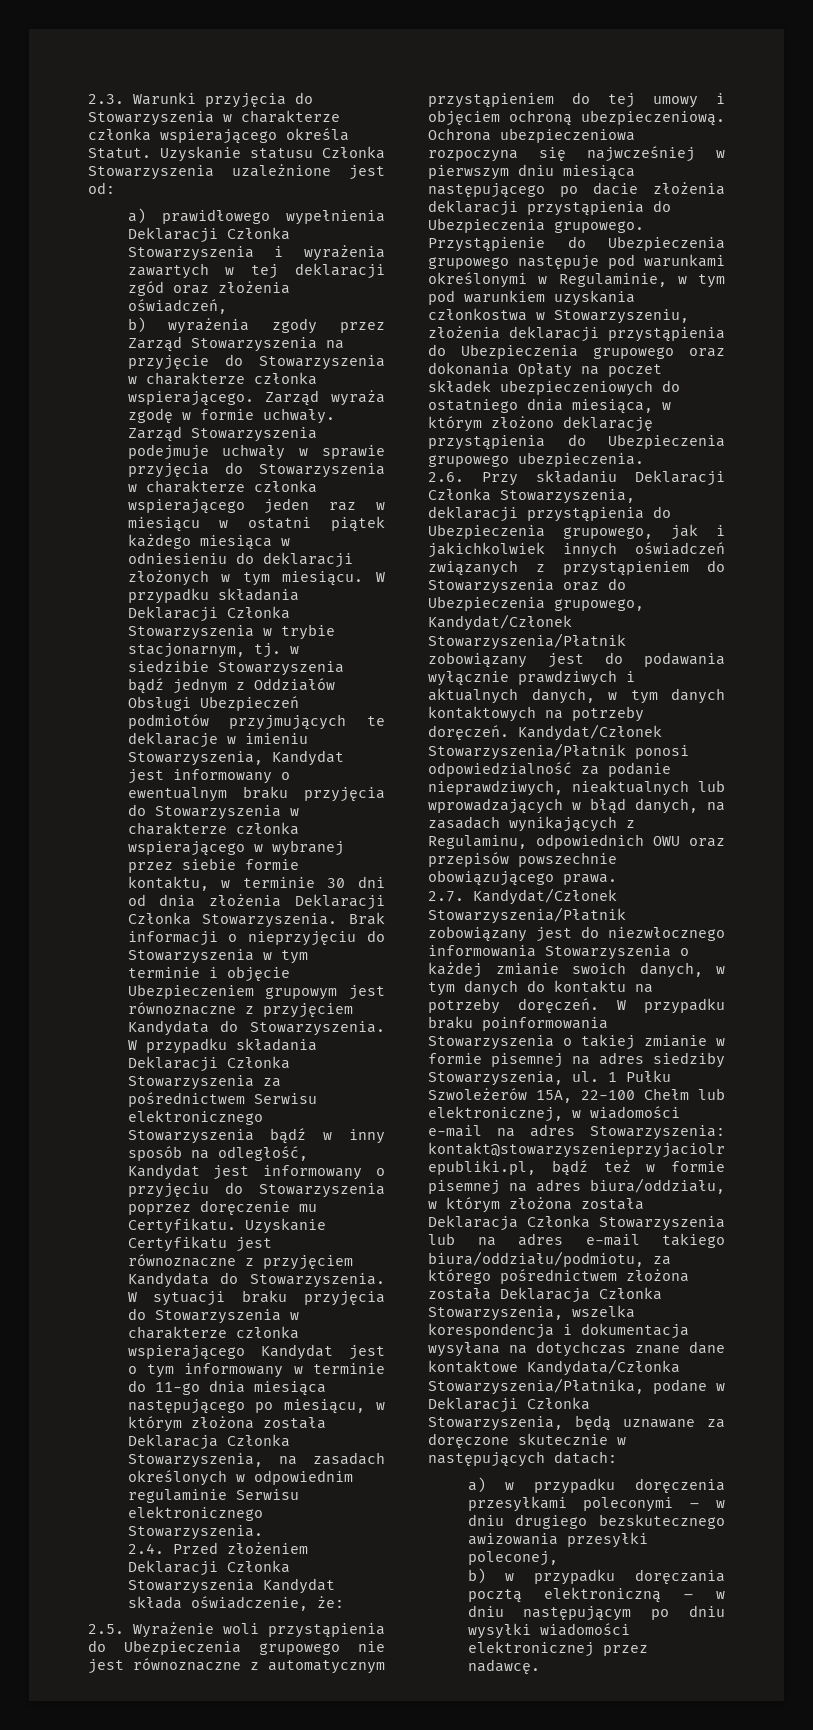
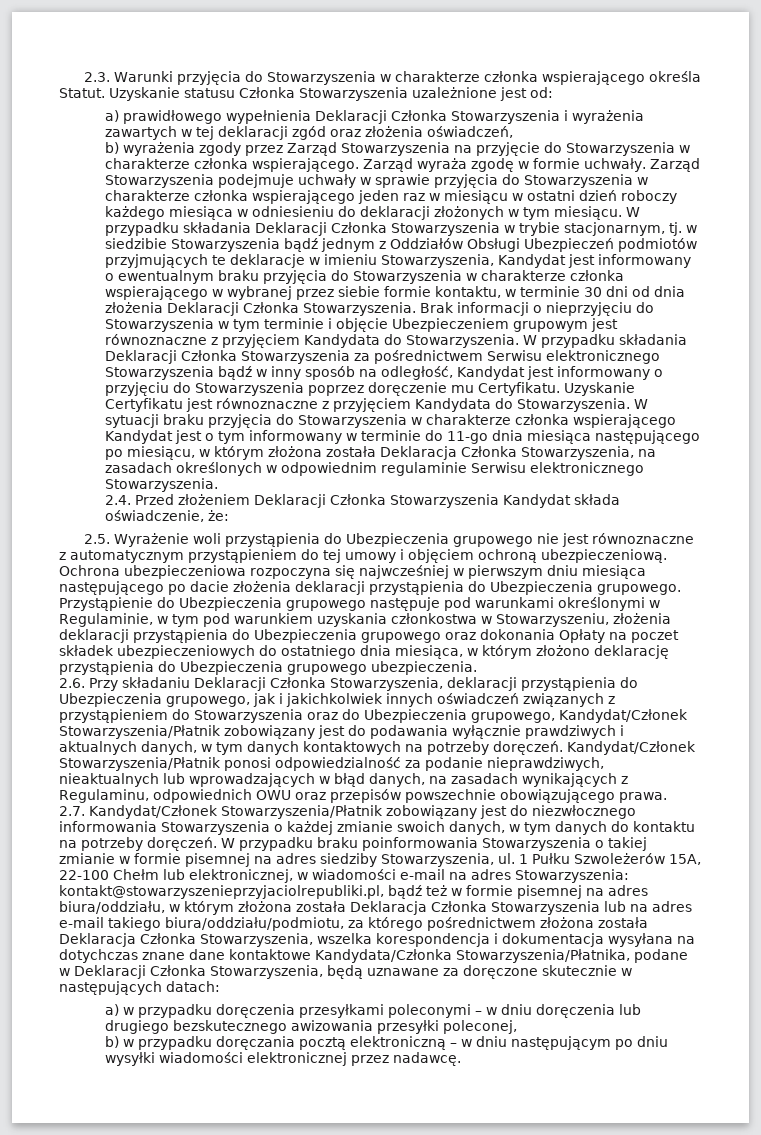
- Zarząd Stowarzyszenia podejmuje uchwały w sprawie przyjęcia do Stowarzyszenia w charakterze członka wspierającego jeden raz w miesiącu w ostatni piątek każdego miesiąca w odniesieniu do deklaracji złożonych w tym miesiącu.
+ Zarząd Stowarzyszenia podejmuje uchwały w sprawie przyjęcia do Stowarzyszenia w charakterze członka wspierającego jeden raz w miesiącu w ostatni dzień roboczy każdego miesiąca w odniesieniu do deklaracji złożonych w tym miesiącu.
- a) w przypadku doręczenia przesyłkami poleconymi – w dniu drugiego bezskutecznego awizowania przesyłki poleconej,
+ a) w przypadku doręczenia przesyłkami poleconymi – w dniu doręczenia lub drugiego bezskutecznego awizowania przesyłki poleconej,

